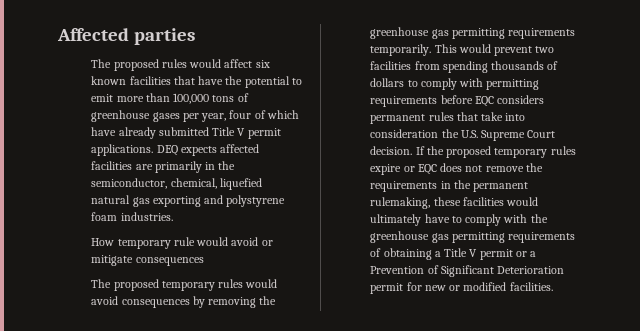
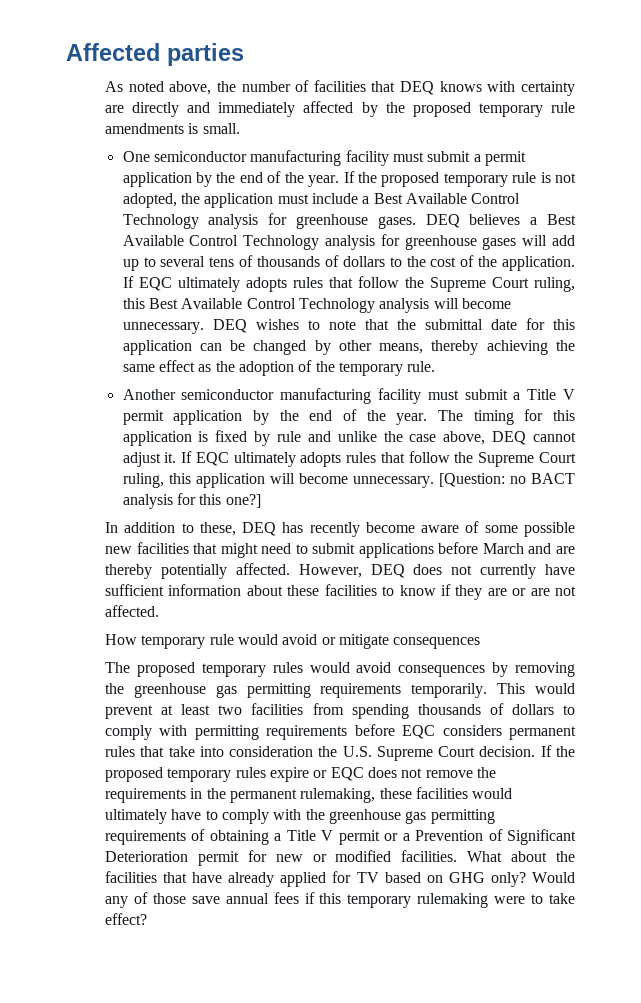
- The proposed rules would affect six known facilities that have the potential to emit more than 100,000 tons of greenhouse gases per year, four of which have already submitted Title V permit applications. DEQ expects affected facilities are primarily in the semiconductor, chemical, liquefied natural gas exporting and polystyrene foam industries.
+ As noted above, the number of facilities that DEQ knows with certainty are directly and immediately affected by the proposed temporary rule amendments is small.
+ One semiconductor manufacturing facility must submit a permit application by the end of the year. If the proposed temporary rule is not adopted, the application must include a Best Available Control Technology analysis for greenhouse gases. DEQ believes a Best Available Control Technology analysis for greenhouse gases will add up to several tens of thousands of dollars to the cost of the application. If EQC ultimately adopts rules that follow the Supreme Court ruling, this Best Available Control Technology analysis will become unnecessary. DEQ wishes to note that the submittal date for this application can be changed by other means, thereby achieving the same effect as the adoption of the temporary rule.
+ Another semiconductor manufacturing facility must submit a Title V permit application by the end of the year. The timing for this application is fixed by rule and unlike the case above, DEQ cannot adjust it. If EQC ultimately adopts rules that follow the Supreme Court ruling, this application will become unnecessary. [Question: no BACT analysis for this one?]
+ In addition to these, DEQ has recently become aware of some possible new facilities that might need to submit applications before March and are thereby potentially affected. However, DEQ does not currently have sufficient information about these facilities to know if they are or are not affected.
- This would prevent two facilities from spending thousands of dollars to comply with permitting requirements before EQC considers permanent rules that take into consideration the U.S. Supreme Court decision.
+ This would prevent at least two facilities from spending thousands of dollars to comply with permitting requirements before EQC considers permanent rules that take into consideration the U.S. Supreme Court decision.
+ What about the facilities that have already applied for TV based on GHG only? Would any of those save annual fees if this temporary rulemaking were to take effect?

